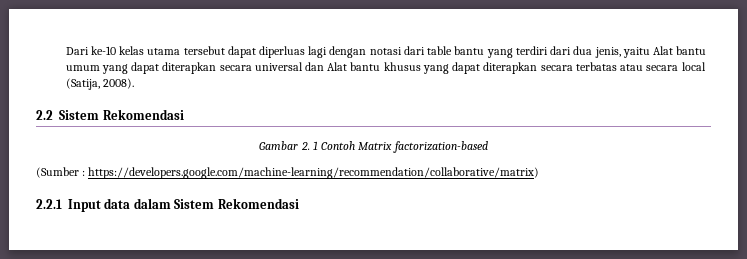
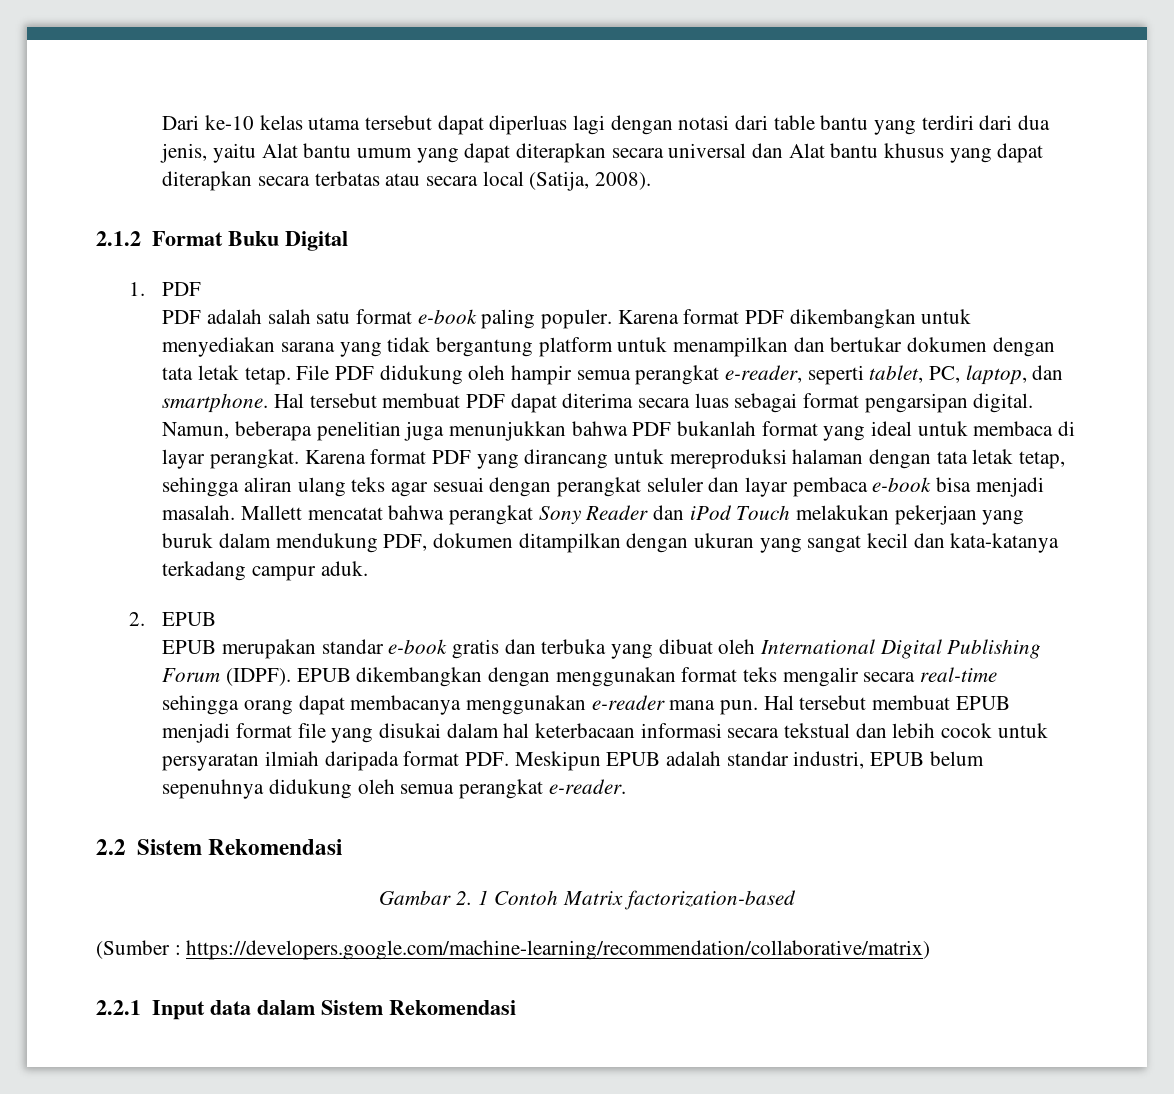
+ 2.1.2 Format Buku Digital
+ 1. PDF
+ PDF adalah salah satu format e-book paling populer. Karena format PDF dikembangkan untuk menyediakan sarana yang tidak bergantung platform untuk menampilkan dan bertukar dokumen dengan tata letak tetap. File PDF didukung oleh hampir semua perangkat e-reader, seperti tablet, PC, laptop, dan smartphone. Hal tersebut membuat PDF dapat diterima secara luas sebagai format pengarsipan digital. Namun, beberapa penelitian juga menunjukkan bahwa PDF bukanlah format yang ideal untuk membaca di layar perangkat. Karena format PDF yang dirancang untuk mereproduksi halaman dengan tata letak tetap, sehingga aliran ulang teks agar sesuai dengan perangkat seluler dan layar pembaca e-book bisa menjadi masalah. Mallett mencatat bahwa perangkat Sony Reader dan iPod Touch melakukan pekerjaan yang buruk dalam mendukung PDF, dokumen ditampilkan dengan ukuran yang sangat kecil dan kata-katanya terkadang campur aduk.
+ 2. EPUB
+ EPUB merupakan standar e-book gratis dan terbuka yang dibuat oleh International Digital Publishing Forum (IDPF). EPUB dikembangkan dengan menggunakan format teks mengalir secara real-time sehingga orang dapat membacanya menggunakan e-reader mana pun. Hal tersebut membuat EPUB menjadi format file yang disukai dalam hal keterbacaan informasi secara tekstual dan lebih cocok untuk persyaratan ilmiah daripada format PDF. Meskipun EPUB adalah standar industri, EPUB belum sepenuhnya didukung oleh semua perangkat e-reader.

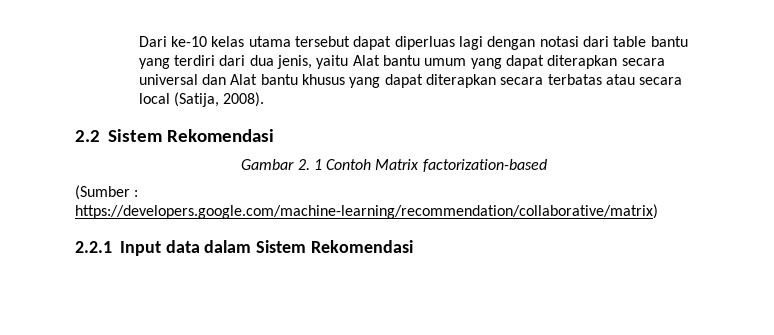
- 2.1.2 Format Buku Digital
- 1. PDF
- PDF adalah salah satu format e-book paling populer. Karena format PDF dikembangkan untuk menyediakan sarana yang tidak bergantung platform untuk menampilkan dan bertukar dokumen dengan tata letak tetap. File PDF didukung oleh hampir semua perangkat e-reader, seperti tablet, PC, laptop, dan smartphone. Hal tersebut membuat PDF dapat diterima secara luas sebagai format pengarsipan digital. Namun, beberapa penelitian juga menunjukkan bahwa PDF bukanlah format yang ideal untuk membaca di layar perangkat. Karena format PDF yang dirancang untuk mereproduksi halaman dengan tata letak tetap, sehingga aliran ulang teks agar sesuai dengan perangkat seluler dan layar pembaca e-book bisa menjadi masalah. Mallett mencatat bahwa perangkat Sony Reader dan iPod Touch melakukan pekerjaan yang buruk dalam mendukung PDF, dokumen ditampilkan dengan ukuran yang sangat kecil dan kata-katanya terkadang campur aduk.
- 2. EPUB
- EPUB merupakan standar e-book gratis dan terbuka yang dibuat oleh International Digital Publishing Forum (IDPF). EPUB dikembangkan dengan menggunakan format teks mengalir secara real-time sehingga orang dapat membacanya menggunakan e-reader mana pun. Hal tersebut membuat EPUB menjadi format file yang disukai dalam hal keterbacaan informasi secara tekstual dan lebih cocok untuk persyaratan ilmiah daripada format PDF. Meskipun EPUB adalah standar industri, EPUB belum sepenuhnya didukung oleh semua perangkat e-reader.

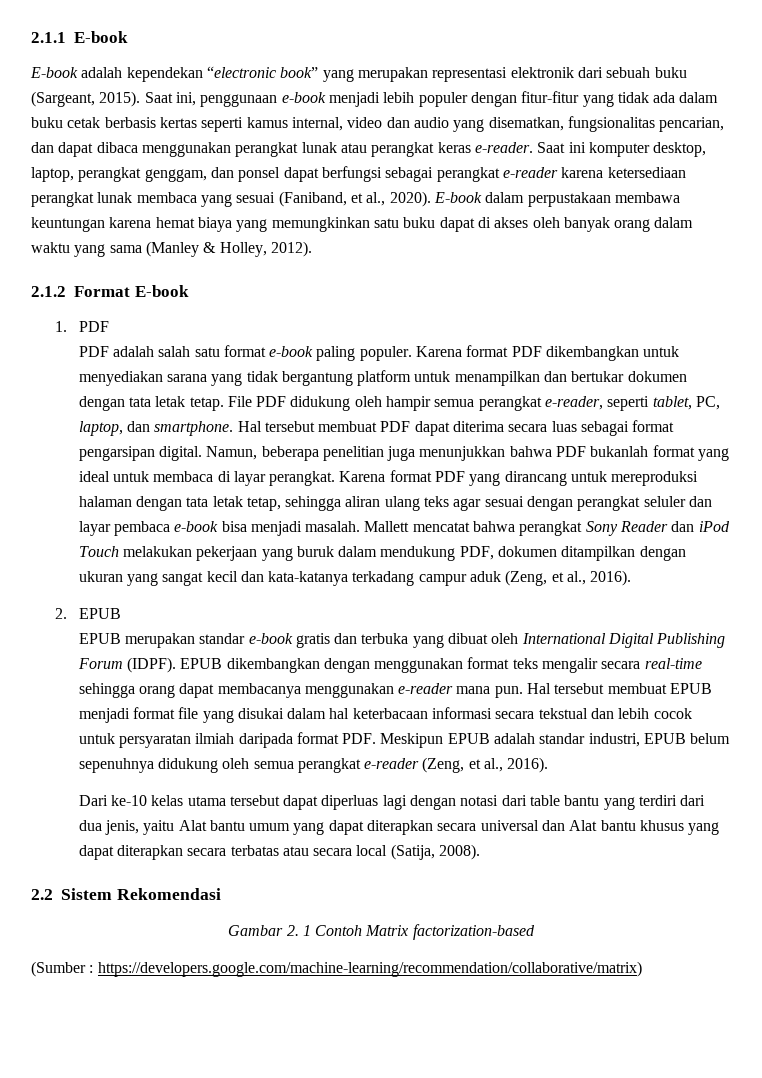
+ 2.1.1 E-book
+ E-book adalah kependekan “electronic book” yang merupakan representasi elektronik dari sebuah buku (Sargeant, 2015). Saat ini, penggunaan e-book menjadi lebih populer dengan fitur-fitur yang tidak ada dalam buku cetak berbasis kertas seperti kamus internal, video dan audio yang disematkan, fungsionalitas pencarian, dan dapat dibaca menggunakan perangkat lunak atau perangkat keras e-reader. Saat ini komputer desktop, laptop, perangkat genggam, dan ponsel dapat berfungsi sebagai perangkat e-reader karena ketersediaan perangkat lunak membaca yang sesuai (Faniband, et al., 2020). E-book dalam perpustakaan membawa keuntungan karena hemat biaya yang memungkinkan satu buku dapat di akses oleh banyak orang dalam waktu yang sama (Manley & Holley, 2012).
+ 2.1.2 Format E-book
+ 1. PDF
+ PDF adalah salah satu format e-book paling populer. Karena format PDF dikembangkan untuk menyediakan sarana yang tidak bergantung platform untuk menampilkan dan bertukar dokumen dengan tata letak tetap. File PDF didukung oleh hampir semua perangkat e-reader, seperti tablet, PC, laptop, dan smartphone. Hal tersebut membuat PDF dapat diterima secara luas sebagai format pengarsipan digital. Namun, beberapa penelitian juga menunjukkan bahwa PDF bukanlah format yang ideal untuk membaca di layar perangkat. Karena format PDF yang dirancang untuk mereproduksi halaman dengan tata letak tetap, sehingga aliran ulang teks agar sesuai dengan perangkat seluler dan layar pembaca e-book bisa menjadi masalah. Mallett mencatat bahwa perangkat Sony Reader dan iPod Touch melakukan pekerjaan yang buruk dalam mendukung PDF, dokumen ditampilkan dengan ukuran yang sangat kecil dan kata-katanya terkadang campur aduk (Zeng, et al., 2016).
+ 2. EPUB
+ EPUB merupakan standar e-book gratis dan terbuka yang dibuat oleh International Digital Publishing Forum (IDPF). EPUB dikembangkan dengan menggunakan format teks mengalir secara real-time sehingga orang dapat membacanya menggunakan e-reader mana pun. Hal tersebut membuat EPUB menjadi format file yang disukai dalam hal keterbacaan informasi secara tekstual dan lebih cocok untuk persyaratan ilmiah daripada format PDF. Meskipun EPUB adalah standar industri, EPUB belum sepenuhnya didukung oleh semua perangkat e-reader (Zeng, et al., 2016).
- 2.2.1 Input data dalam Sistem Rekomendasi

